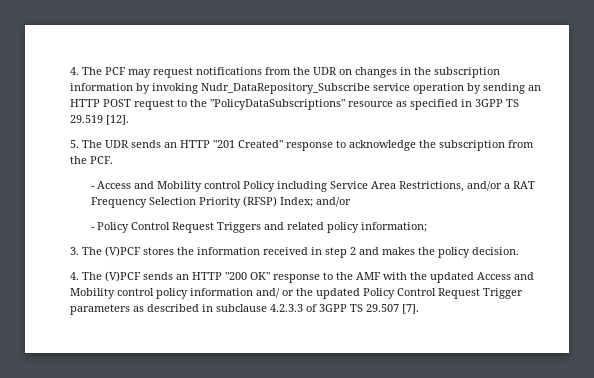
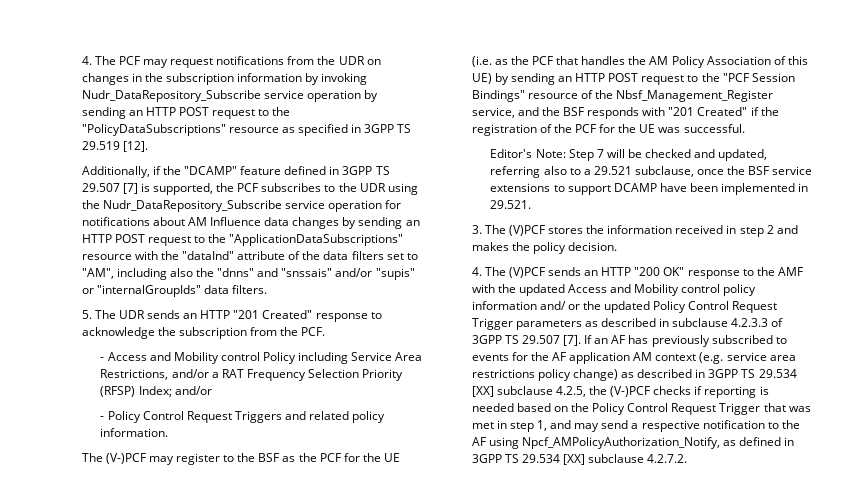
+ Additionally, if the "DCAMP" feature defined in 3GPP TS 29.507 [7] is supported, the PCF subscribes to the UDR using the Nudr_DataRepository_Subscribe service operation for notifications about AM Influence data changes by sending an HTTP POST request to the "ApplicationDataSubscriptions" resource with the "dataInd" attribute of the data filters set to "AM", including also the "dnns" and "snssais" and/or "supis" or "internalGroupIds" data filters.
- - Policy Control Request Triggers and related policy information;
+ - Policy Control Request Triggers and related policy information.
+ The (V-)PCF may register to the BSF as the PCF for the UE (i.e. as the PCF that handles the AM Policy Association of this UE) by sending an HTTP POST request to the "PCF Session Bindings" resource of the Nbsf_Management_Register service, and the BSF responds with "201 Created" if the registration of the PCF for the UE was successful.
+ Editor's Note: Step 7 will be checked and updated, referring also to a 29.521 subclause, once the BSF service extensions to support DCAMP have been implemented in 29.521.
+ If an AF has previously subscribed to events for the AF application AM context (e.g. service area restrictions policy change) as described in 3GPP TS 29.534 [XX] subclause 4.2.5, the (V-)PCF checks if reporting is needed based on the Policy Control Request Trigger that was met in step 1, and may send a respective notification to the AF using Npcf_AMPolicyAuthorization_Notify, as defined in 3GPP TS 29.534 [XX] subclause 4.2.7.2.

